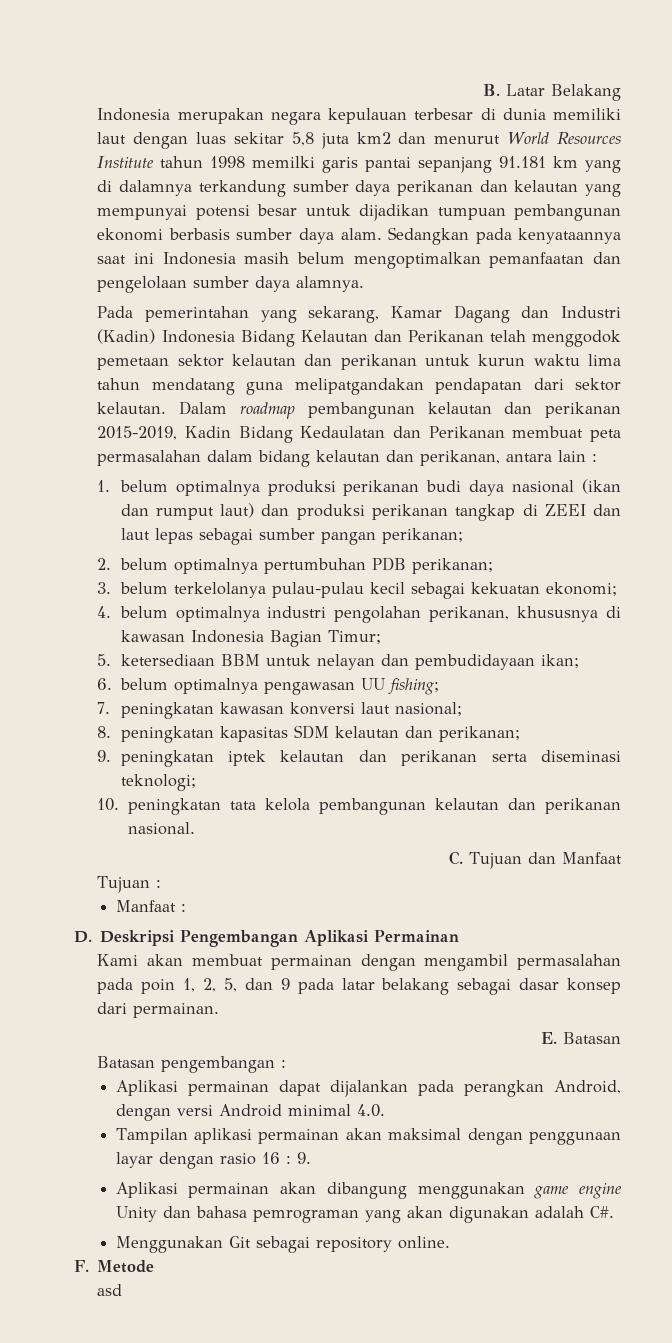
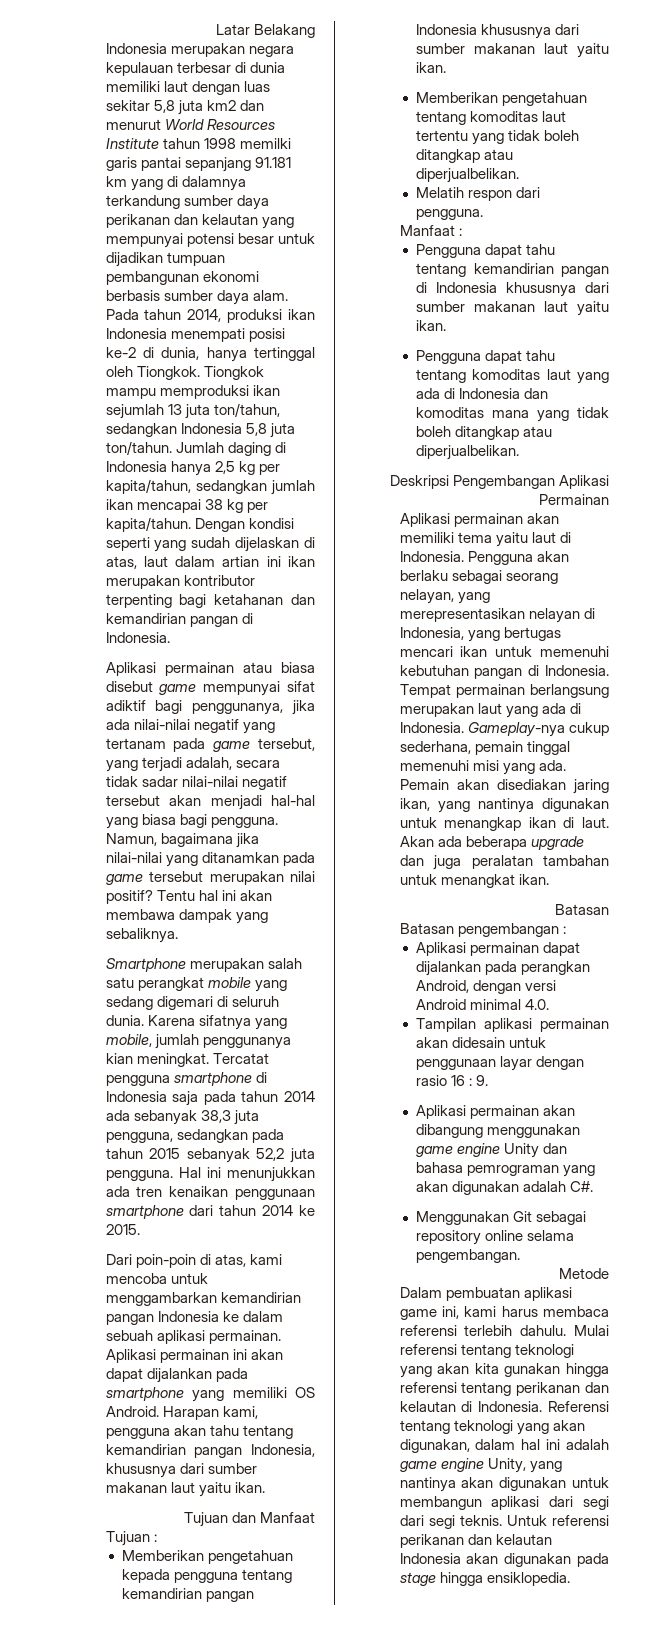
- B. Latar Belakang
+ Latar Belakang
- Sedangkan pada kenyataannya saat ini Indonesia masih belum mengoptimalkan pemanfaatan dan pengelolaan sumber daya alamnya.
- Pada pemerintahan yang sekarang, Kamar Dagang dan Industri (Kadin) Indonesia Bidang Kelautan dan Perikanan telah menggodok pemetaan sektor kelautan dan perikanan untuk kurun waktu lima tahun mendatang guna melipatgandakan pendapatan dari sektor kelautan. Dalam roadmap pembangunan kelautan dan perikanan 2015-2019, Kadin Bidang Kedaulatan dan Perikanan membuat peta permasalahan dalam bidang kelautan dan perikanan, antara lain :
- 1. belum optimalnya produksi perikanan budi daya nasional (ikan dan rumput laut) dan produksi perikanan tangkap di ZEEI dan laut lepas sebagai sumber pangan perikanan;
- 2. belum optimalnya pertumbuhan PDB perikanan;
- 3. belum terkelolanya pulau-pulau kecil sebagai kekuatan ekonomi;
- 4. belum optimalnya industri pengolahan perikanan, khususnya di kawasan Indonesia Bagian Timur;
- 5. ketersediaan BBM untuk nelayan dan pembudidayaan ikan;
- 6. belum optimalnya pengawasan UU fishing;
- 7. peningkatan kawasan konversi laut nasional;
- 8. peningkatan kapasitas SDM kelautan dan perikanan;
- 9. peningkatan iptek kelautan dan perikanan serta diseminasi teknologi;
- 10. peningkatan tata kelola pembangunan kelautan dan perikanan nasional.
- C. Tujuan dan Manfaat
+ Pada tahun 2014, produksi ikan Indonesia menempati posisi ke-2 di dunia, hanya tertinggal oleh Tiongkok. Tiongkok mampu memproduksi ikan sejumlah 13 juta ton/tahun, sedangkan Indonesia 5,8 juta ton/tahun. Jumlah daging di Indonesia hanya 2,5 kg per kapita/tahun, sedangkan jumlah ikan mencapai 38 kg per kapita/tahun. Dengan kondisi seperti yang sudah dijelaskan di atas, laut dalam artian ini ikan merupakan kontributor terpenting bagi ketahanan dan kemandirian pangan di Indonesia.
+ Aplikasi permainan atau biasa disebut game mempunyai sifat adiktif bagi penggunanya, jika ada nilai-nilai negatif yang tertanam pada game tersebut, yang terjadi adalah, secara tidak sadar nilai-nilai negatif tersebut akan menjadi hal-hal yang biasa bagi pengguna. Namun, bagaimana jika nilai-nilai yang ditanamkan pada game tersebut merupakan nilai positif? Tentu hal ini akan membawa dampak yang sebaliknya.
+ Smartphone merupakan salah satu perangkat mobile yang sedang digemari di seluruh dunia. Karena sifatnya yang mobile, jumlah penggunanya kian meningkat. Tercatat pengguna smartphone di Indonesia saja pada tahun 2014 ada sebanyak 38,3 juta pengguna, sedangkan pada tahun 2015 sebanyak 52,2 juta pengguna. Hal ini menunjukkan ada tren kenaikan penggunaan smartphone dari tahun 2014 ke 2015.
+ Dari poin-poin di atas, kami mencoba untuk menggambarkan kemandirian pangan Indonesia ke dalam sebuah aplikasi permainan. Aplikasi permainan ini akan dapat dijalankan pada smartphone yang memiliki OS Android. Harapan kami, pengguna akan tahu tentang kemandirian pangan Indonesia, khususnya dari sumber makanan laut yaitu ikan.
+ Tujuan dan Manfaat
+ Memberikan pengetahuan kepada pengguna tentang kemandirian pangan Indonesia khususnya dari sumber makanan laut yaitu ikan.
+ Memberikan pengetahuan tentang komoditas laut tertentu yang tidak boleh ditangkap atau diperjualbelikan.
+ Melatih respon dari pengguna.
  Manfaat :
- D. Deskripsi Pengembangan Aplikasi Permainan
- Kami akan membuat permainan dengan mengambil permasalahan pada poin 1, 2, 5, dan 9 pada latar belakang sebagai dasar konsep dari permainan.
- E. Batasan
+ Pengguna dapat tahu tentang kemandirian pangan di Indonesia khususnya dari sumber makanan laut yaitu ikan.
+ Pengguna dapat tahu tentang komoditas laut yang ada di Indonesia dan komoditas mana yang tidak boleh ditangkap atau diperjualbelikan.
+ Deskripsi Pengembangan Aplikasi Permainan
+ Aplikasi permainan akan memiliki tema yaitu laut di Indonesia. Pengguna akan berlaku sebagai seorang nelayan, yang merepresentasikan nelayan di Indonesia, yang bertugas mencari ikan untuk memenuhi kebutuhan pangan di Indonesia. Tempat permainan berlangsung merupakan laut yang ada di Indonesia. Gameplay-nya cukup sederhana, pemain tinggal memenuhi misi yang ada. Pemain akan disediakan jaring ikan, yang nantinya digunakan untuk menangkap ikan di laut. Akan ada beberapa upgrade dan juga peralatan tambahan untuk menangkat ikan.
+ Batasan
- Tampilan aplikasi permainan akan maksimal dengan penggunaan layar dengan rasio 16 : 9.
+ Tampilan aplikasi permainan akan didesain untuk penggunaan layar dengan rasio 16 : 9.
- Menggunakan Git sebagai repository online.
- F. Metode
- asd
+ Menggunakan Git sebagai repository online selama pengembangan.
+ Metode
+ Dalam pembuatan aplikasi game ini, kami harus membaca referensi terlebih dahulu. Mulai referensi tentang teknologi yang akan kita gunakan hingga referensi tentang perikanan dan kelautan di Indonesia. Referensi tentang teknologi yang akan digunakan, dalam hal ini adalah game engine Unity, yang nantinya akan digunakan untuk membangun aplikasi dari segi dari segi teknis. Untuk referensi perikanan dan kelautan Indonesia akan digunakan pada stage hingga ensiklopedia.

